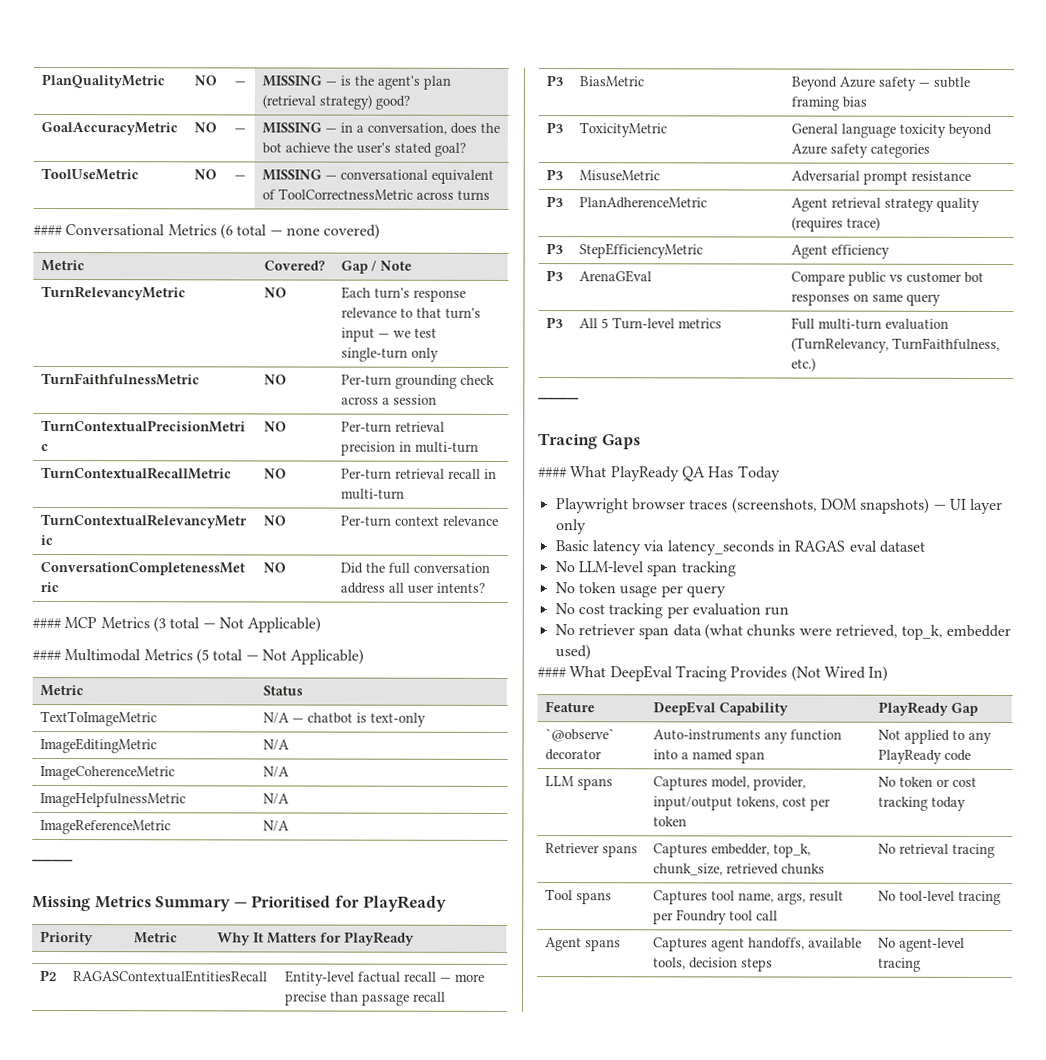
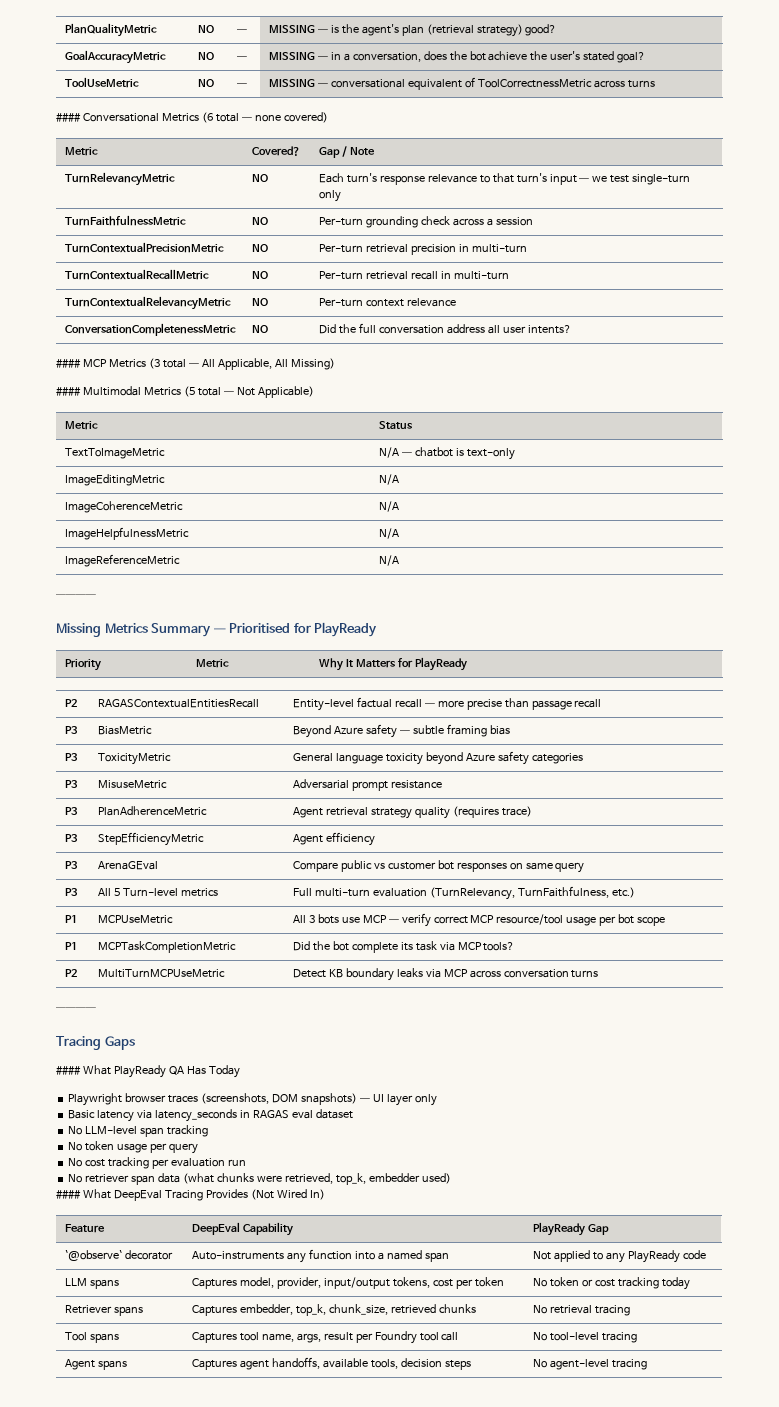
- #### MCP Metrics (3 total — Not Applicable)
+ #### MCP Metrics (3 total — All Applicable, All Missing)
+ P1 | MCPUseMetric | All 3 bots use MCP — verify correct MCP resource/tool usage per bot scope
+ P1 | MCPTaskCompletionMetric | Did the bot complete its task via MCP tools?
+ P2 | MultiTurnMCPUseMetric | Detect KB boundary leaks via MCP across conversation turns

